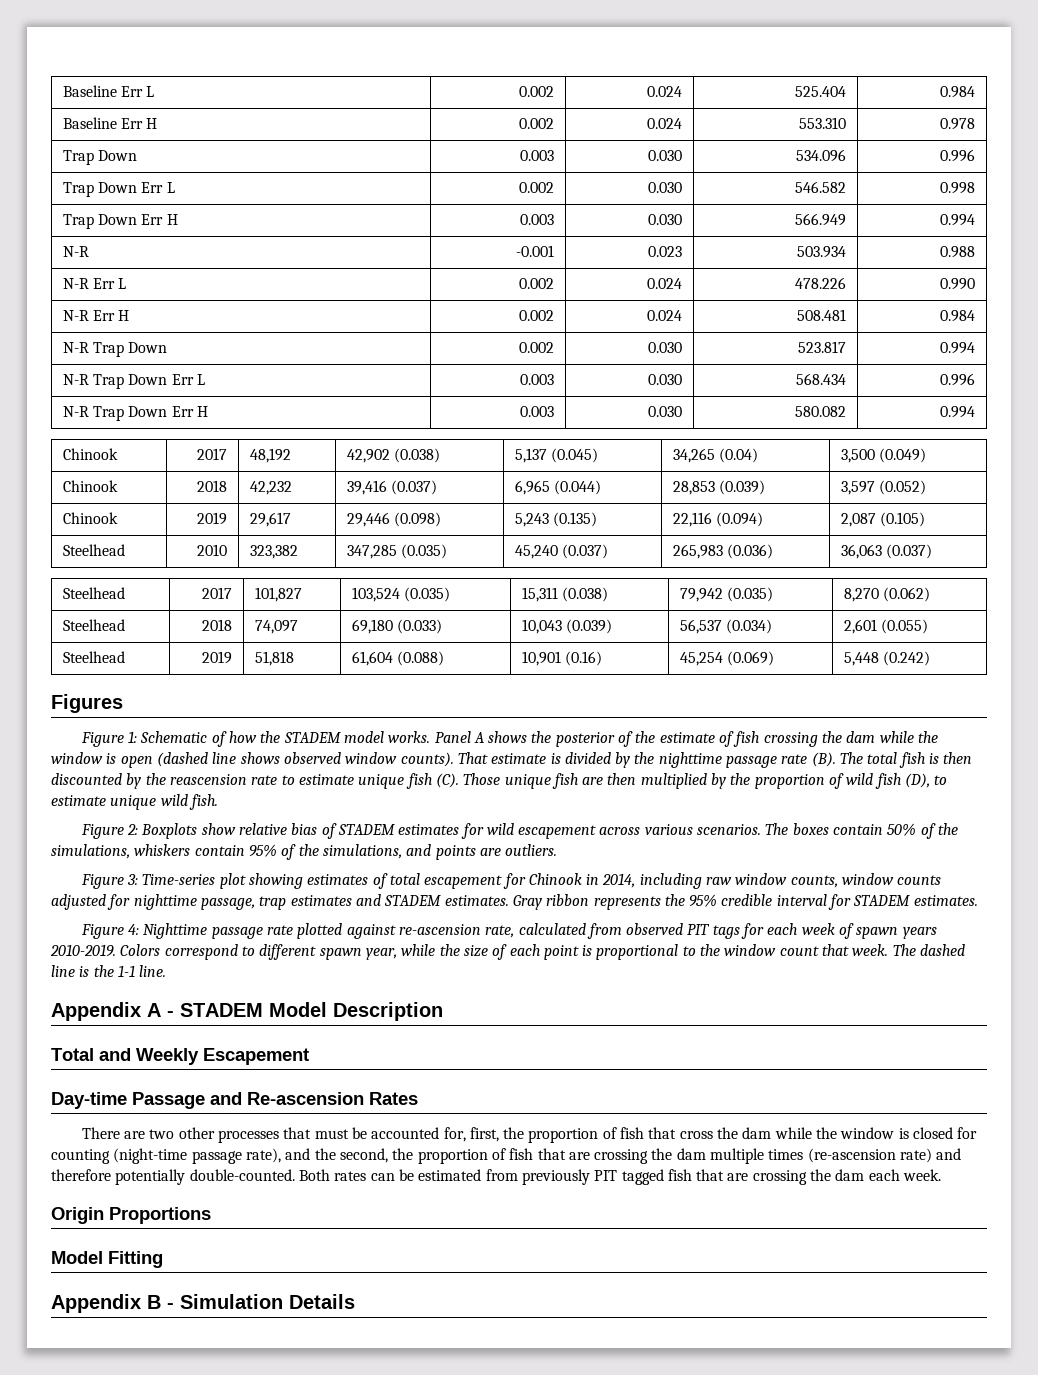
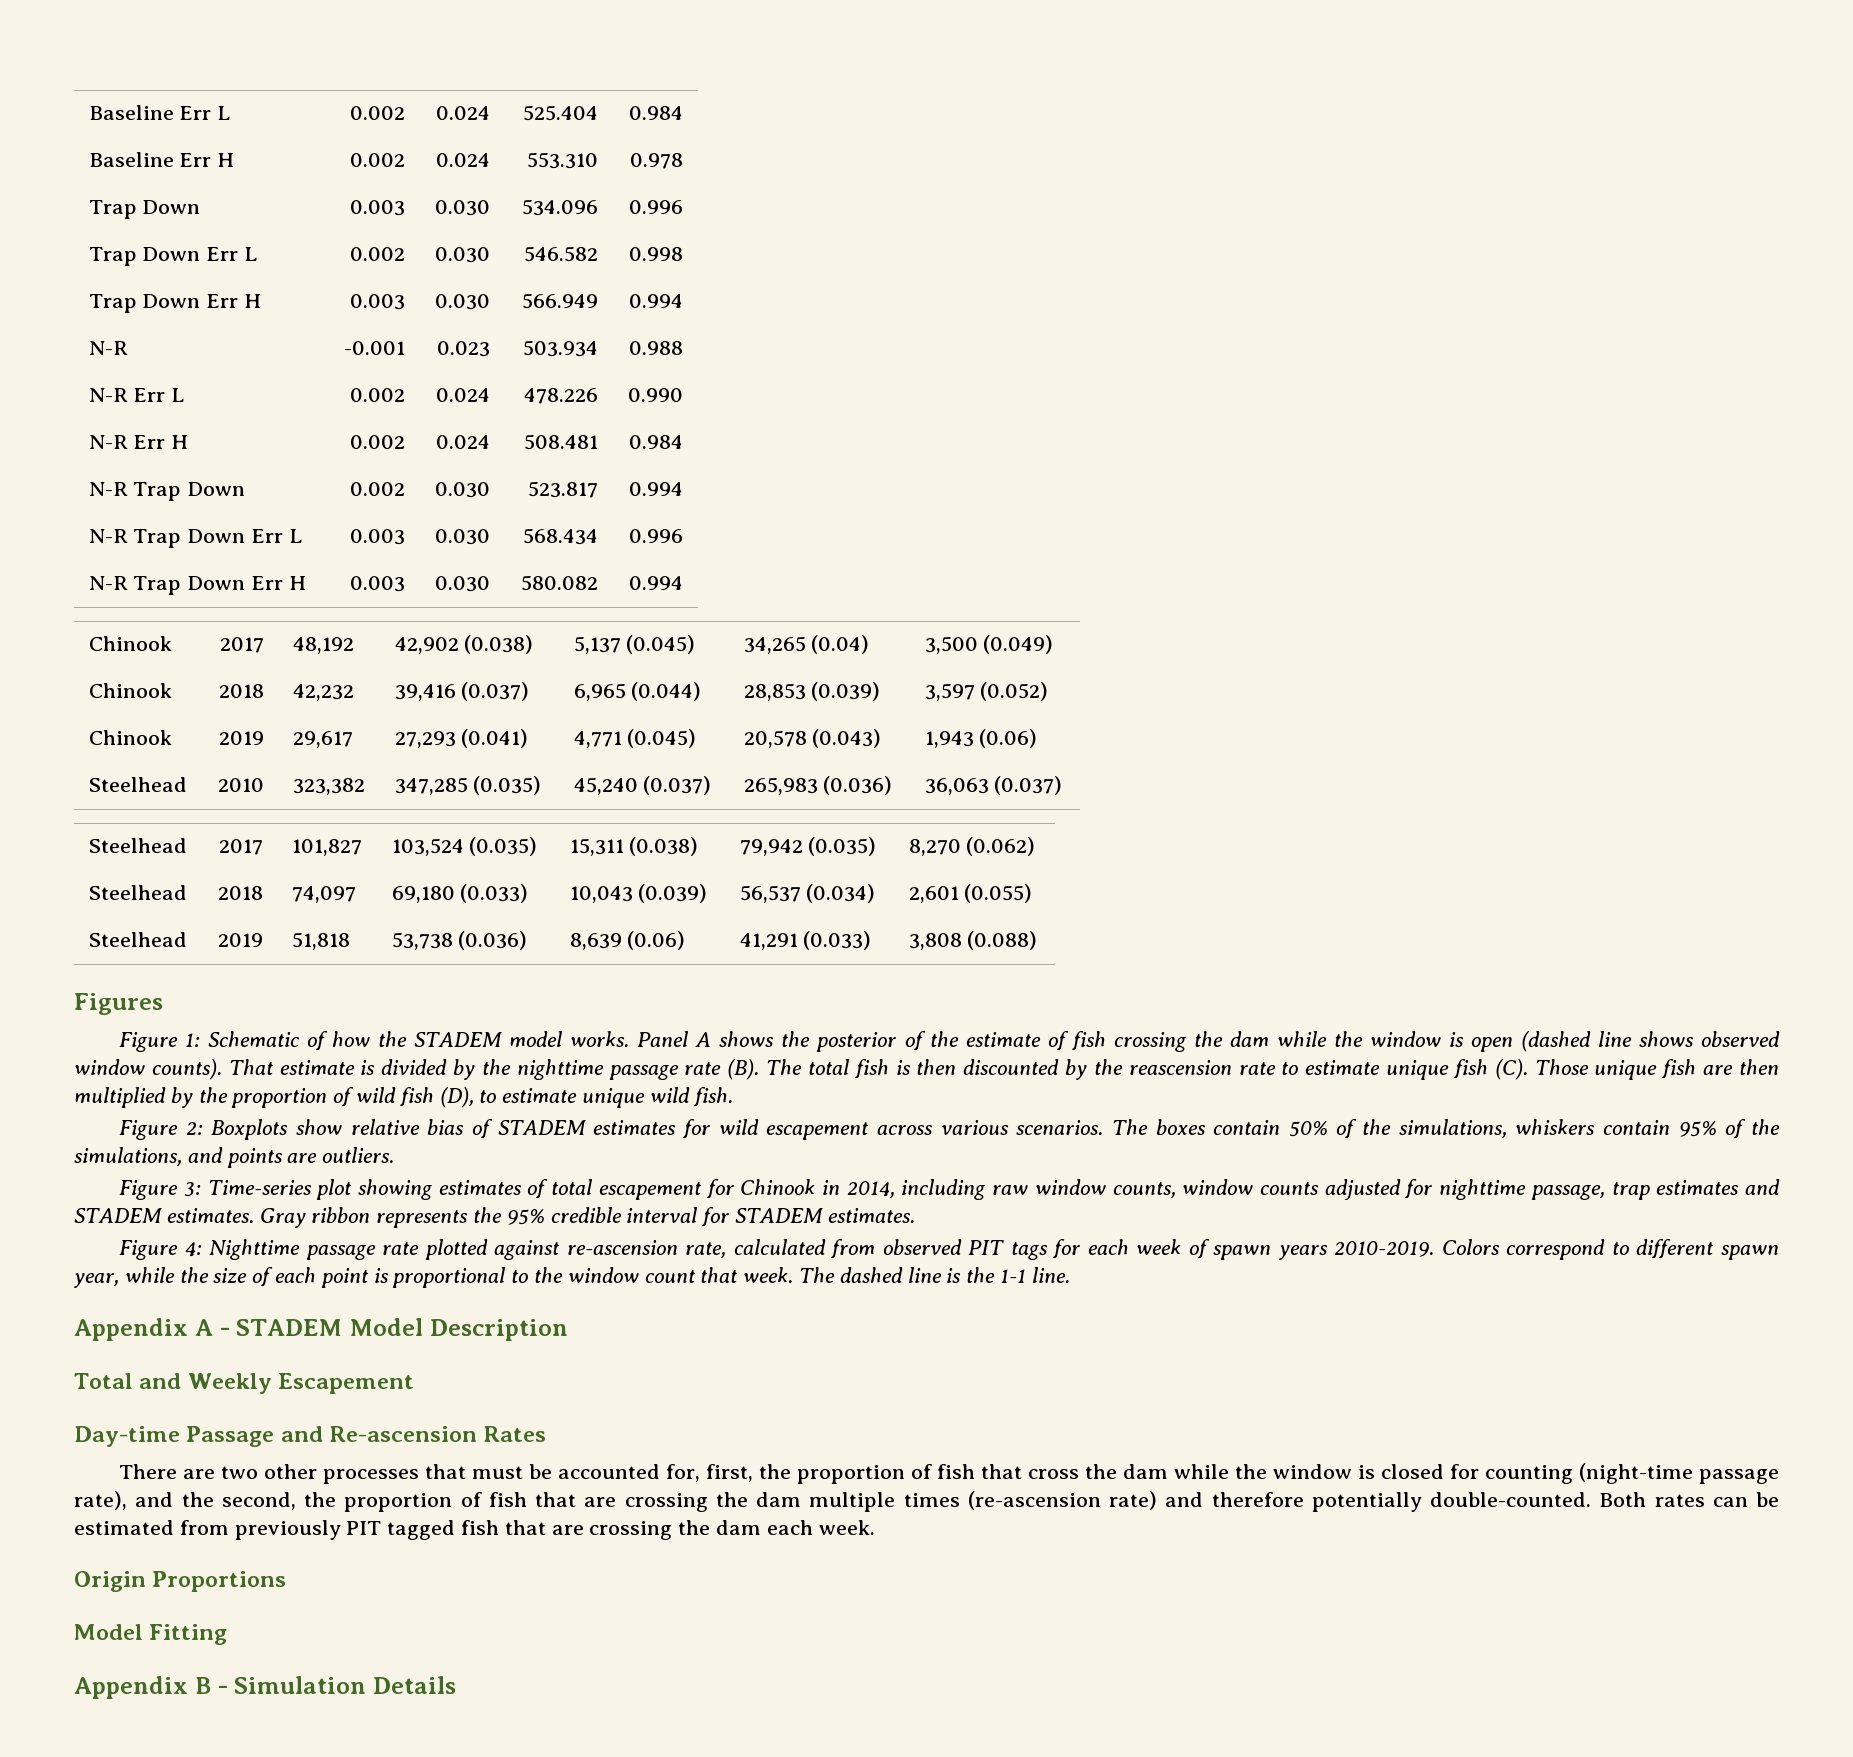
- Chinook | 2019 | 29,617 | 29,446 (0.098) | 5,243 (0.135) | 22,116 (0.094) | 2,087 (0.105)
+ Chinook | 2019 | 29,617 | 27,293 (0.041) | 4,771 (0.045) | 20,578 (0.043) | 1,943 (0.06)
- Steelhead | 2019 | 51,818 | 61,604 (0.088) | 10,901 (0.16) | 45,254 (0.069) | 5,448 (0.242)
+ Steelhead | 2019 | 51,818 | 53,738 (0.036) | 8,639 (0.06) | 41,291 (0.033) | 3,808 (0.088)

